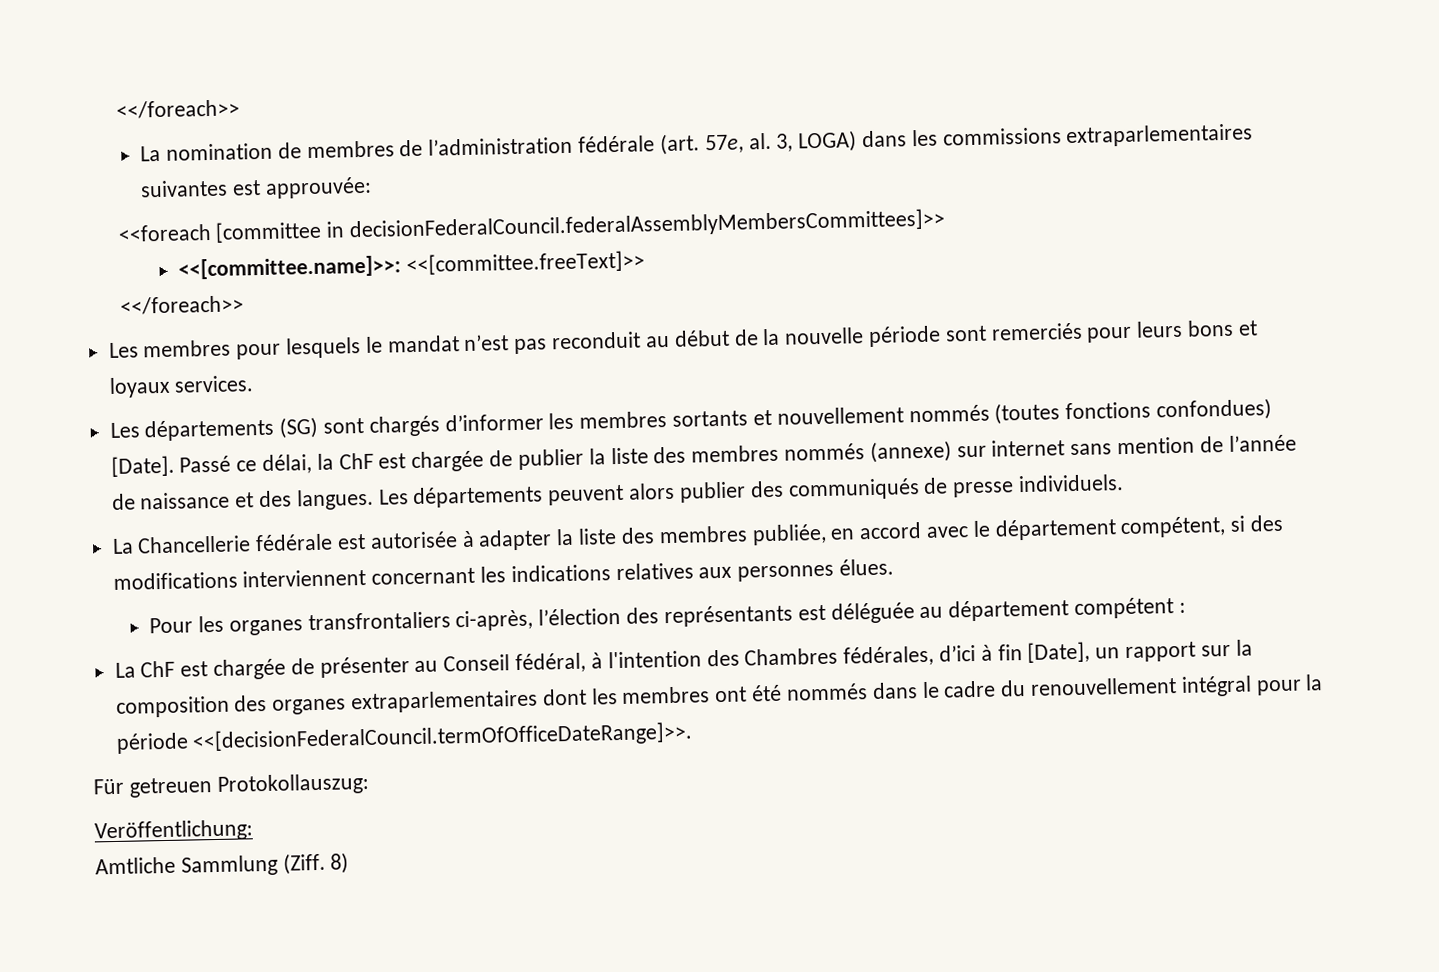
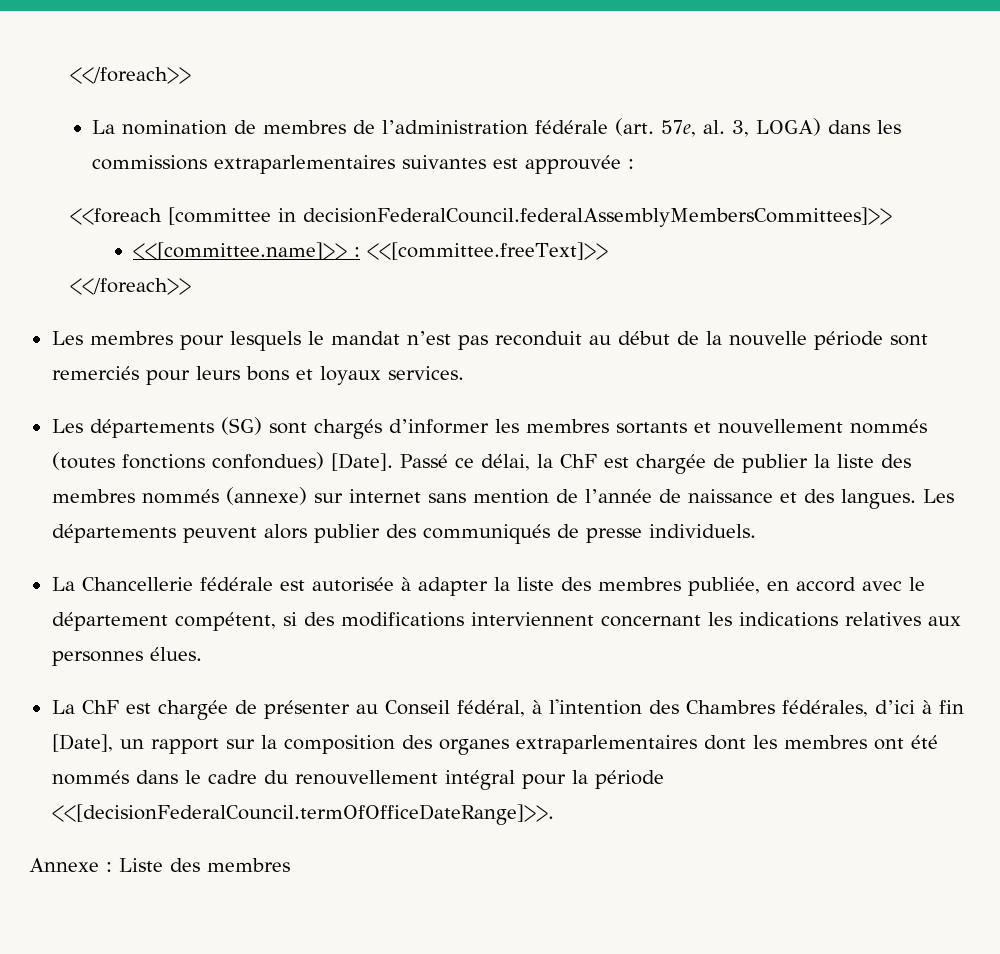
- La nomination de membres de l’administration fédérale (art. 57e, al. 3, LOGA) dans les commissions extraparlementaires suivantes est approuvée:
+ La nomination de membres de l’administration fédérale (art. 57e, al. 3, LOGA) dans les commissions extraparlementaires suivantes est approuvée :
- <<[committee.name]>>: <<[committee.freeText]>>
+ <<[committee.name]>> : <<[committee.freeText]>>
- Pour les organes transfrontaliers ci-après, l’élection des représentants est déléguée au département compétent :
- Für getreuen Protokollauszug:
- Veröffentlichung:
- Amtliche Sammlung (Ziff. 8)
+ Annexe : Liste des membres

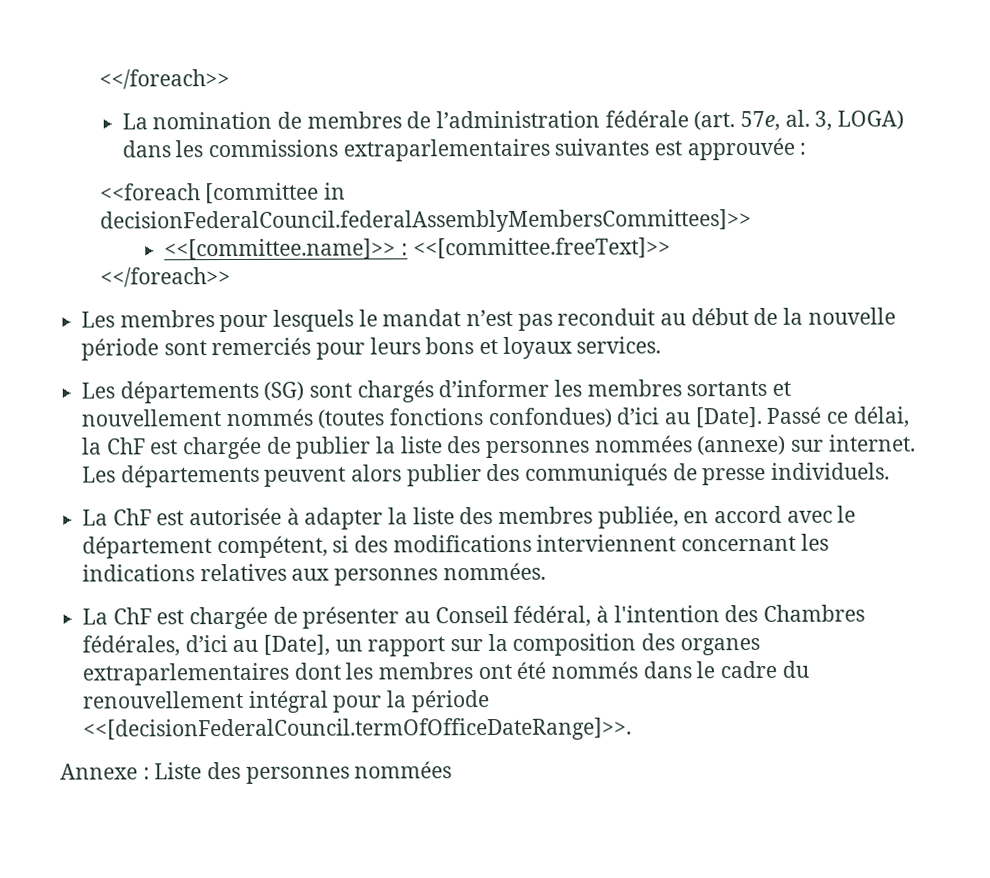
- Les départements (SG) sont chargés d’informer les membres sortants et nouvellement nommés (toutes fonctions confondues) [Date].
+ Les départements (SG) sont chargés d’informer les membres sortants et nouvellement nommés (toutes fonctions confondues) d’ici au [Date].
- Passé ce délai, la ChF est chargée de publier la liste des membres nommés (annexe) sur internet sans mention de l’année de naissance et des langues.
+ Passé ce délai, la ChF est chargée de publier la liste des personnes nommées (annexe) sur internet.
- La Chancellerie fédérale est autorisée à adapter la liste des membres publiée, en accord avec le département compétent, si des modifications interviennent concernant les indications relatives aux personnes élues.
+ La ChF est autorisée à adapter la liste des membres publiée, en accord avec le département compétent, si des modifications interviennent concernant les indications relatives aux personnes nommées.
- La ChF est chargée de présenter au Conseil fédéral, à l'intention des Chambres fédérales, d’ici à fin [Date], un rapport sur la composition des organes extraparlementaires dont les membres ont été nommés dans le cadre du renouvellement intégral pour la période <<[decisionFederalCouncil.termOfOfficeDateRange]>>.
+ La ChF est chargée de présenter au Conseil fédéral, à l'intention des Chambres fédérales, d’ici au [Date], un rapport sur la composition des organes extraparlementaires dont les membres ont été nommés dans le cadre du renouvellement intégral pour la période <<[decisionFederalCouncil.termOfOfficeDateRange]>>.
- Annexe : Liste des membres
+ Annexe : Liste des personnes nommées

